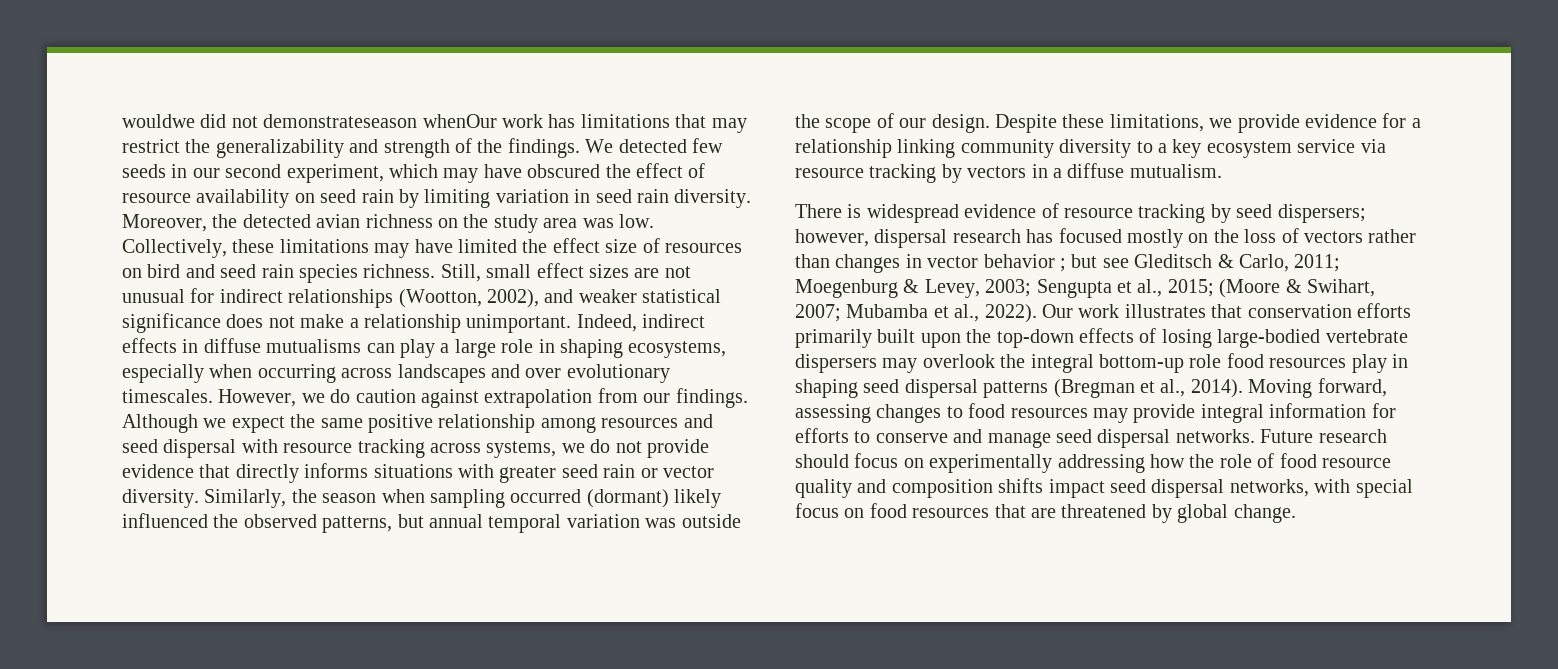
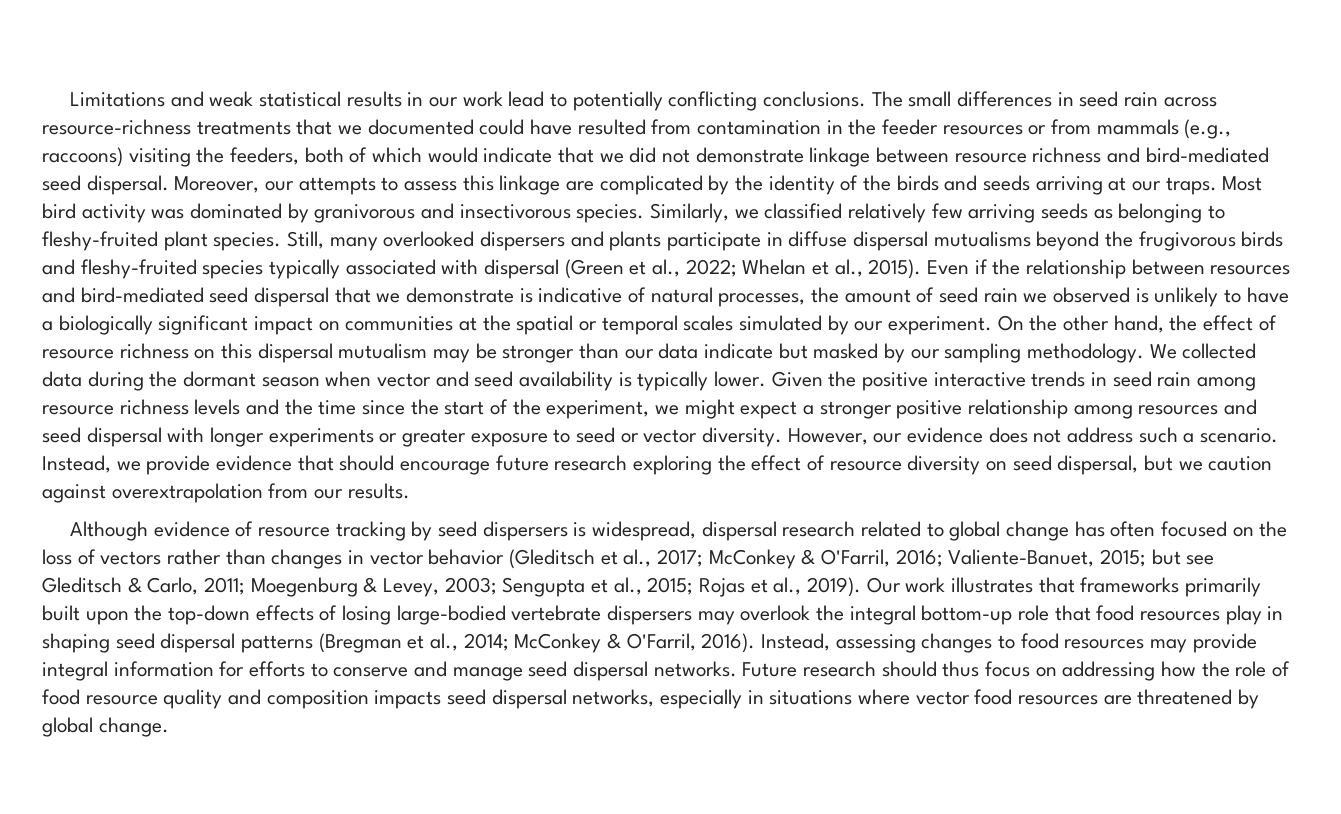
- wouldwe did not demonstrateseason whenOur work has limitations that may restrict the generalizability and strength of the findings. We detected few seeds in our second experiment, which may have obscured the effect of resource availability on seed rain by limiting variation in seed rain diversity. Moreover, the detected avian richness on the study area was low. Collectively, these limitations may have limited the effect size of resources on bird and seed rain species richness. Still, small effect sizes are not unusual for indirect relationships (Wootton, 2002), and weaker statistical significance does not make a relationship unimportant. Indeed, indirect effects in diffuse mutualisms can play a large role in shaping ecosystems, especially when occurring across landscapes and over evolutionary timescales. However, we do caution against extrapolation from our findings. Although we expect the same positive relationship among resources and seed dispersal with resource tracking across systems, we do not provide evidence that directly informs situations with greater seed rain or vector diversity. Similarly, the season when sampling occurred (dormant) likely influenced the observed patterns, but annual temporal variation was outside the scope of our design. Despite these limitations, we provide evidence for a relationship linking community diversity to a key ecosystem service via resource tracking by vectors in a diffuse mutualism.
- There is widespread evidence of resource tracking by seed dispersers; however, dispersal research has focused mostly on the loss of vectors rather than changes in vector behavior ; but see Gleditsch & Carlo, 2011; Moegenburg & Levey, 2003; Sengupta et al., 2015; (Moore & Swihart, 2007; Mubamba et al., 2022).
+ Limitations and weak statistical results in our work lead to potentially conflicting conclusions. The small differences in seed rain across resource-richness treatments that we documented could have resulted from contamination in the feeder resources or from mammals (e.g., raccoons) visiting the feeders, both of which would indicate that we did not demonstrate linkage between resource richness and bird-mediated seed dispersal. Moreover, our attempts to assess this linkage are complicated by the identity of the birds and seeds arriving at our traps. Most bird activity was dominated by granivorous and insectivorous species. Similarly, we classified relatively few arriving seeds as belonging to fleshy-fruited plant species. Still, many overlooked dispersers and plants participate in diffuse dispersal mutualisms beyond the frugivorous birds and fleshy-fruited species typically associated with dispersal (Green et al., 2022; Whelan et al., 2015). Even if the relationship between resources and bird-mediated seed dispersal that we demonstrate is indicative of natural processes, the amount of seed rain we observed is unlikely to have a biologically significant impact on communities at the spatial or temporal scales simulated by our experiment. On the other hand, the effect of resource richness on this dispersal mutualism may be stronger than our data indicate but masked by our sampling methodology. We collected data during the dormant season when vector and seed availability is typically lower. Given the positive interactive trends in seed rain among resource richness levels and the time since the start of the experiment, we might expect a stronger positive relationship among resources and seed dispersal with longer experiments or greater exposure to seed or vector diversity. However, our evidence does not address such a scenario. Instead, we provide evidence that should encourage future research exploring the effect of resource diversity on seed dispersal, but we caution against overextrapolation from our results.
+ Although evidence of resource tracking by seed dispersers is widespread, dispersal research related to global change has often focused on the loss of vectors rather than changes in vector behavior (Gleditsch et al., 2017; McConkey & O'Farril, 2016; Valiente-Banuet, 2015; but see Gleditsch & Carlo, 2011; Moegenburg & Levey, 2003; Sengupta et al., 2015; Rojas et al., 2019).
- Our work illustrates that conservation efforts primarily built upon the top-down effects of losing large-bodied vertebrate dispersers may overlook the integral bottom-up role food resources play in shaping seed dispersal patterns (Bregman et al., 2014). Moving forward, assessing changes to food resources may provide integral information for efforts to conserve and manage seed dispersal networks.
+ Our work illustrates that frameworks primarily built upon the top-down effects of losing large-bodied vertebrate dispersers may overlook the integral bottom-up role that food resources play in shaping seed dispersal patterns (Bregman et al., 2014; McConkey & O'Farril, 2016). Instead, assessing changes to food resources may provide integral information for efforts to conserve and manage seed dispersal networks.
- Future research should focus on experimentally addressing how the role of food resource quality and composition shifts impact seed dispersal networks, with special focus on food resources that are threatened by global change.
+ Future research should thus focus on addressing how the role of food resource quality and composition impacts seed dispersal networks, especially in situations where vector food resources are threatened by global change.

